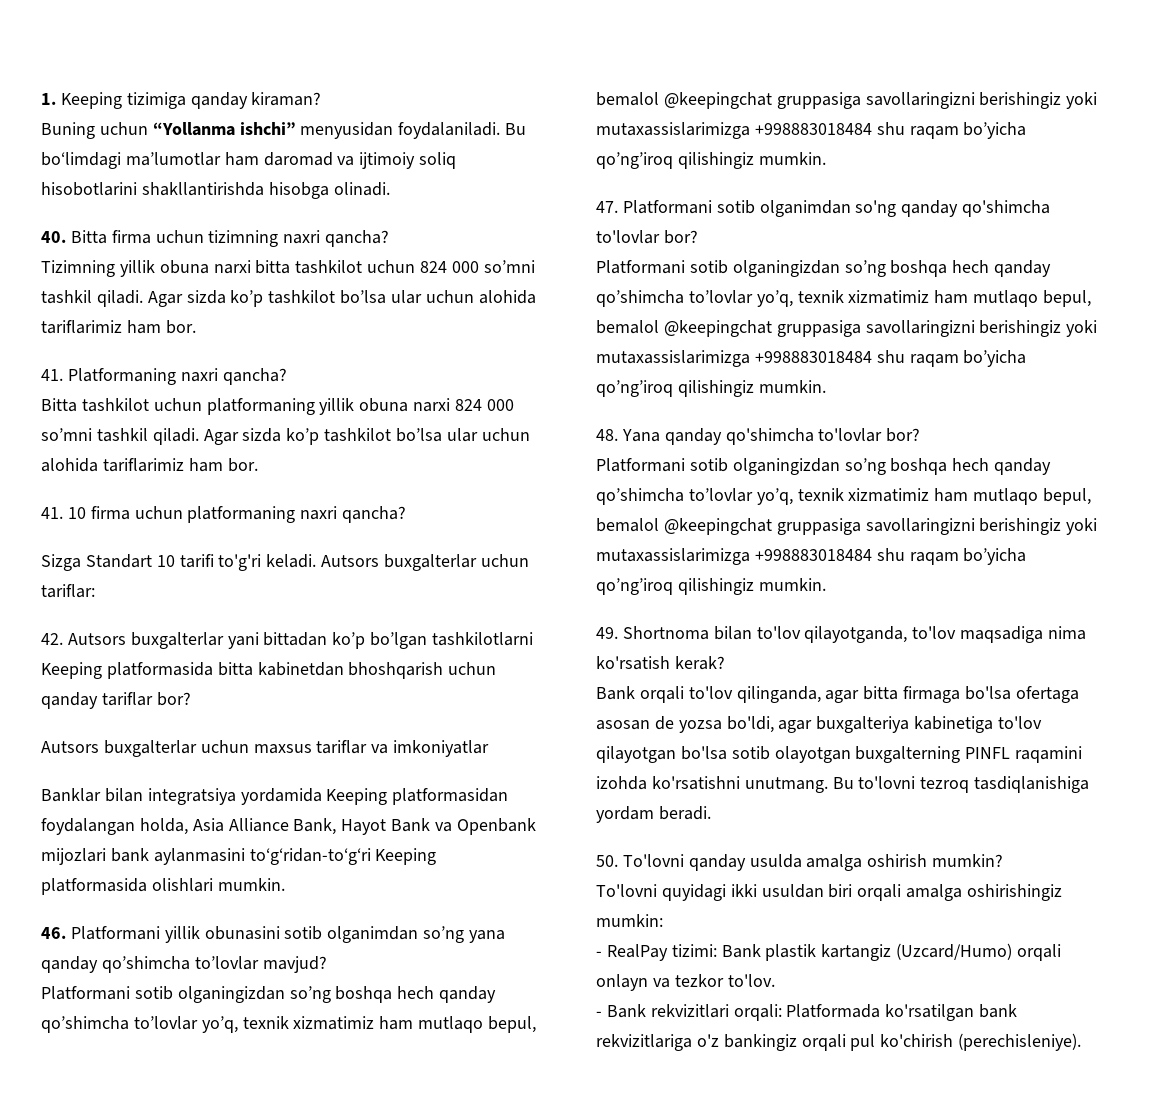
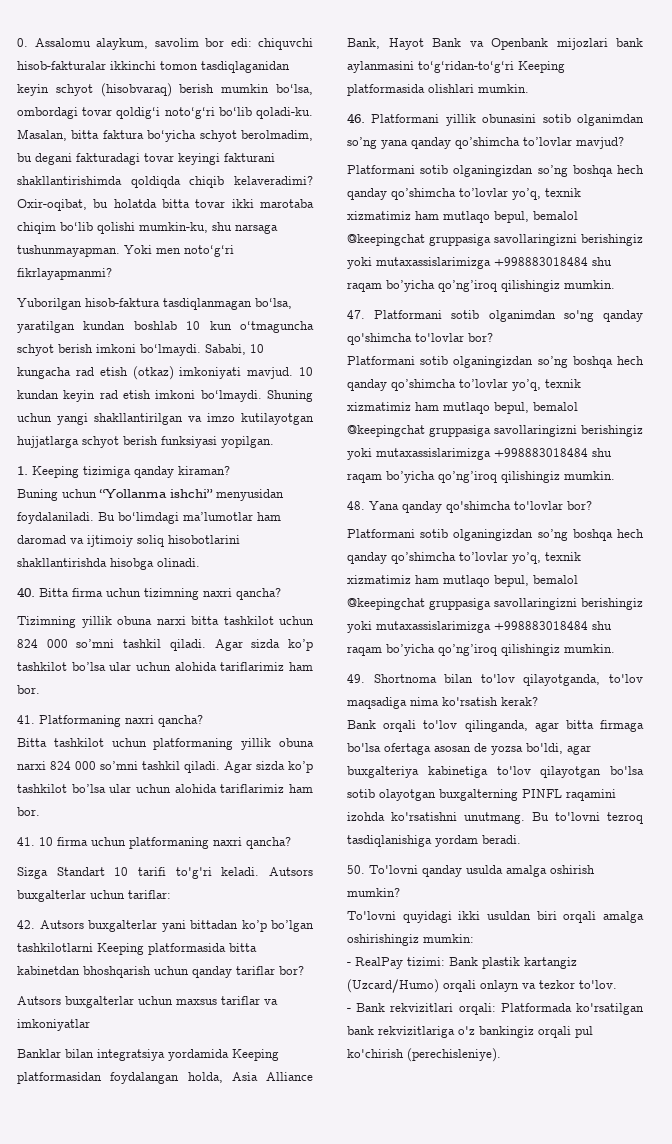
+ 0. Assalomu alaykum, savolim bor edi: chiquvchi hisob-fakturalar ikkinchi tomon tasdiqlaganidan keyin schyot (hisobvaraq) berish mumkin bo‘lsa, ombordagi tovar qoldig‘i noto‘g‘ri bo‘lib qoladi-ku. Masalan, bitta faktura bo‘yicha schyot berolmadim, bu degani fakturadagi tovar keyingi fakturani shakllantirishimda qoldiqda chiqib kelaveradimi? Oxir-oqibat, bu holatda bitta tovar ikki marotaba chiqim bo‘lib qolishi mumkin-ku, shu narsaga tushunmayapman. Yoki men noto‘g‘ri fikrlayapmanmi?
+ Yuborilgan hisob-faktura tasdiqlanmagan bo‘lsa, yaratilgan kundan boshlab 10 kun o‘tmaguncha schyot berish imkoni bo‘lmaydi. Sababi, 10 kungacha rad etish (otkaz) imkoniyati mavjud. 10 kundan keyin rad etish imkoni bo‘lmaydi. Shuning uchun yangi shakllantirilgan va imzo kutilayotgan hujjatlarga schyot berish funksiyasi yopilgan.

